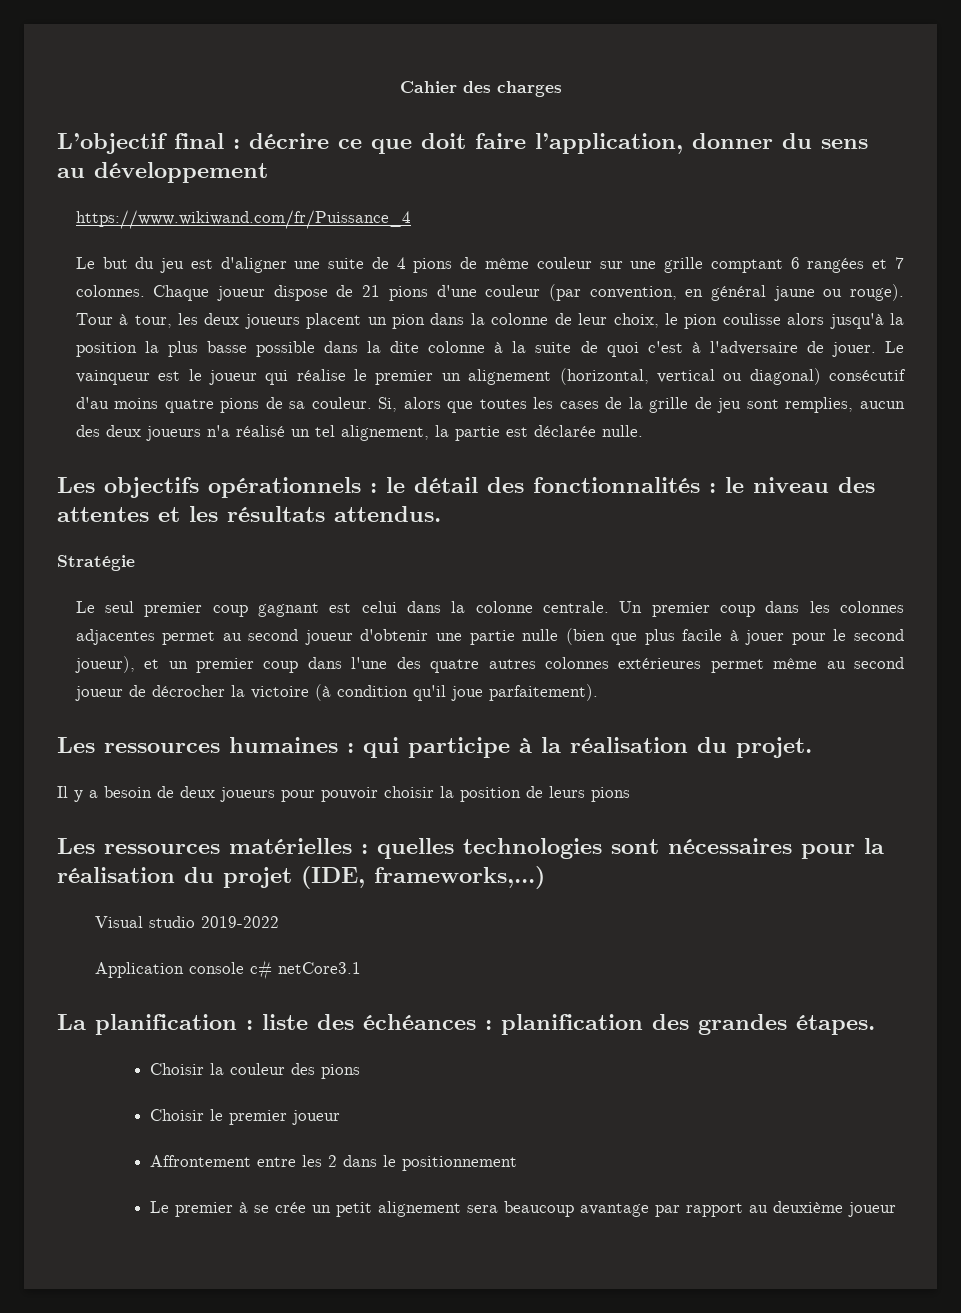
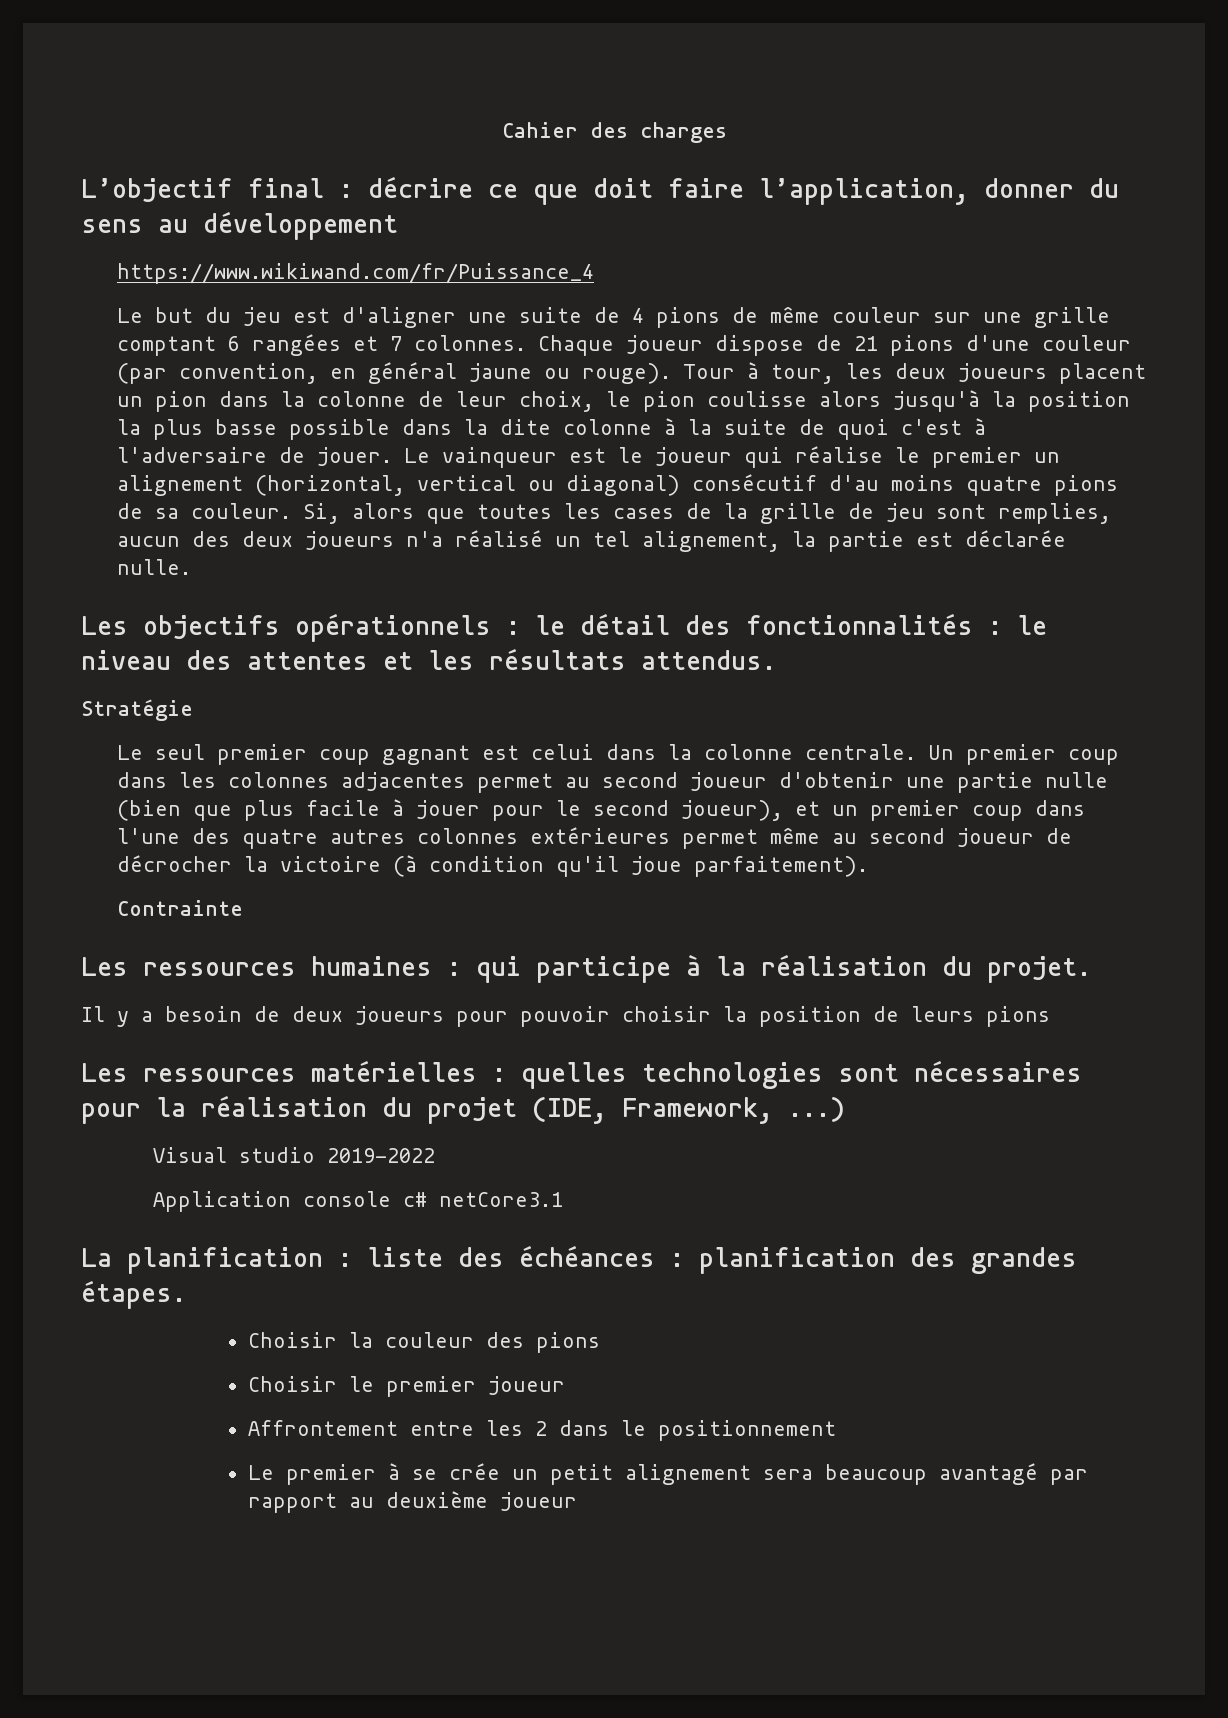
+ Contrainte
- Les ressources matérielles : quelles technologies sont nécessaires pour la réalisation du projet (IDE, frameworks,...)
+ Les ressources matérielles : quelles technologies sont nécessaires pour la réalisation du projet (IDE, Framework, ...)
- Le premier à se crée un petit alignement sera beaucoup avantage par rapport au deuxième joueur
+ Le premier à se crée un petit alignement sera beaucoup avantagé par rapport au deuxième joueur

